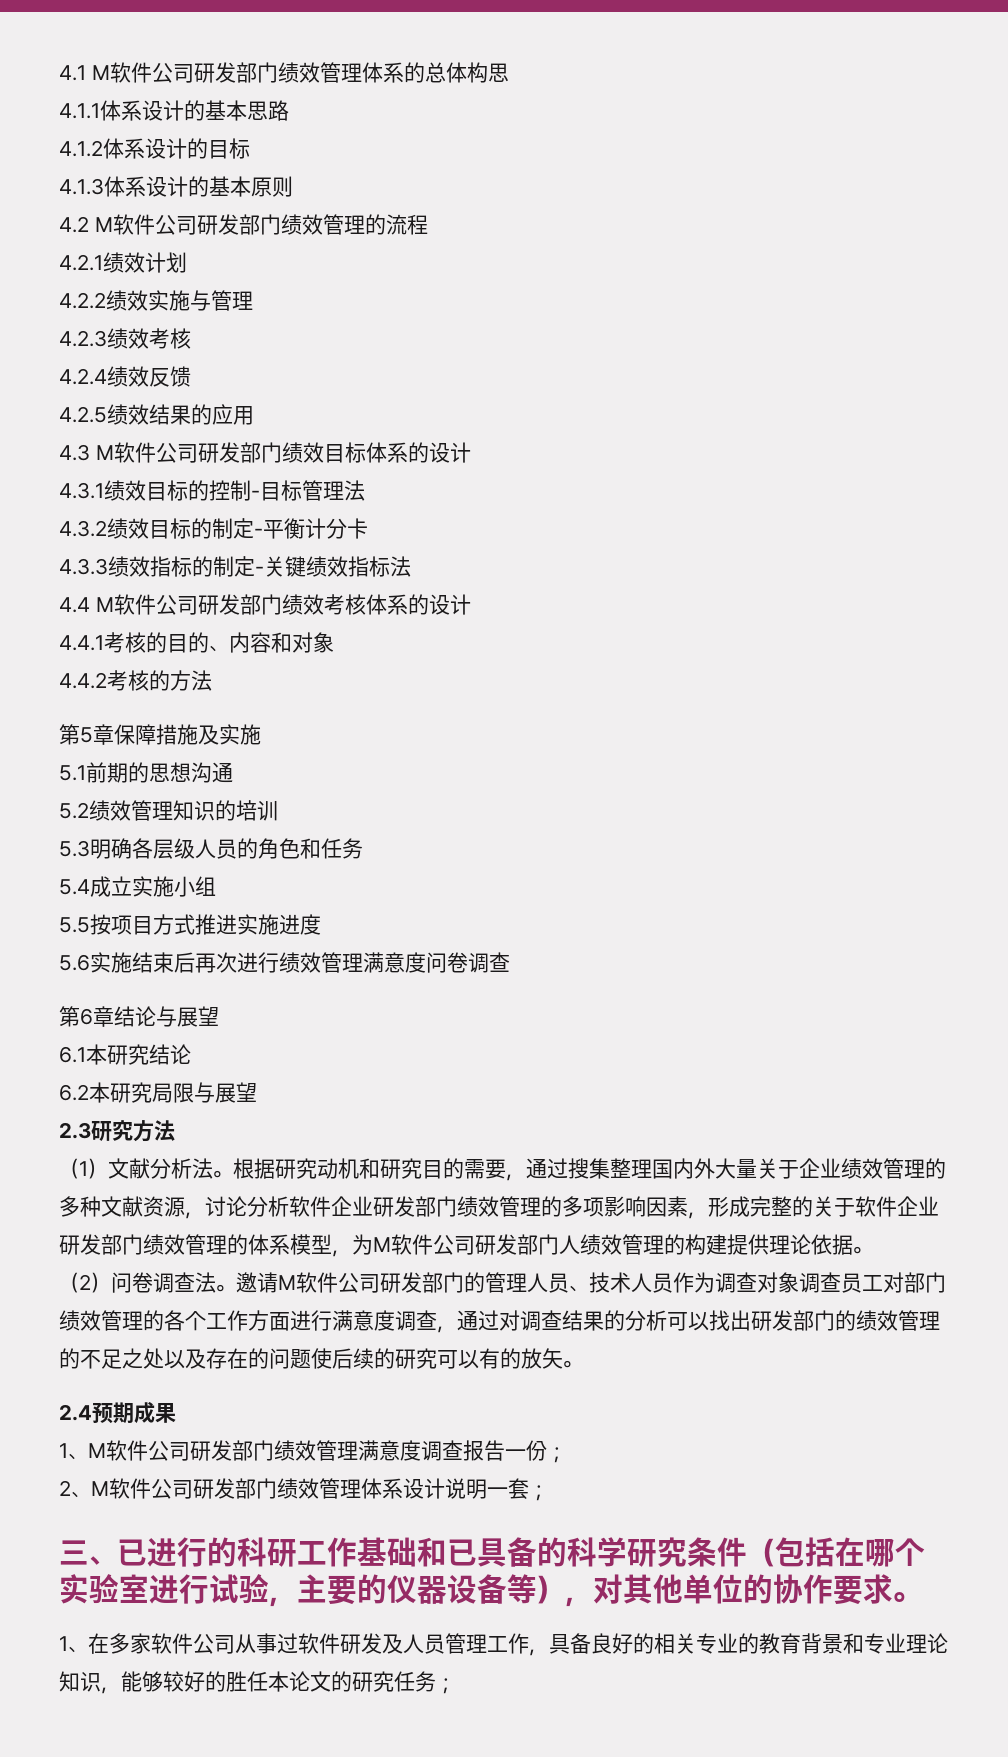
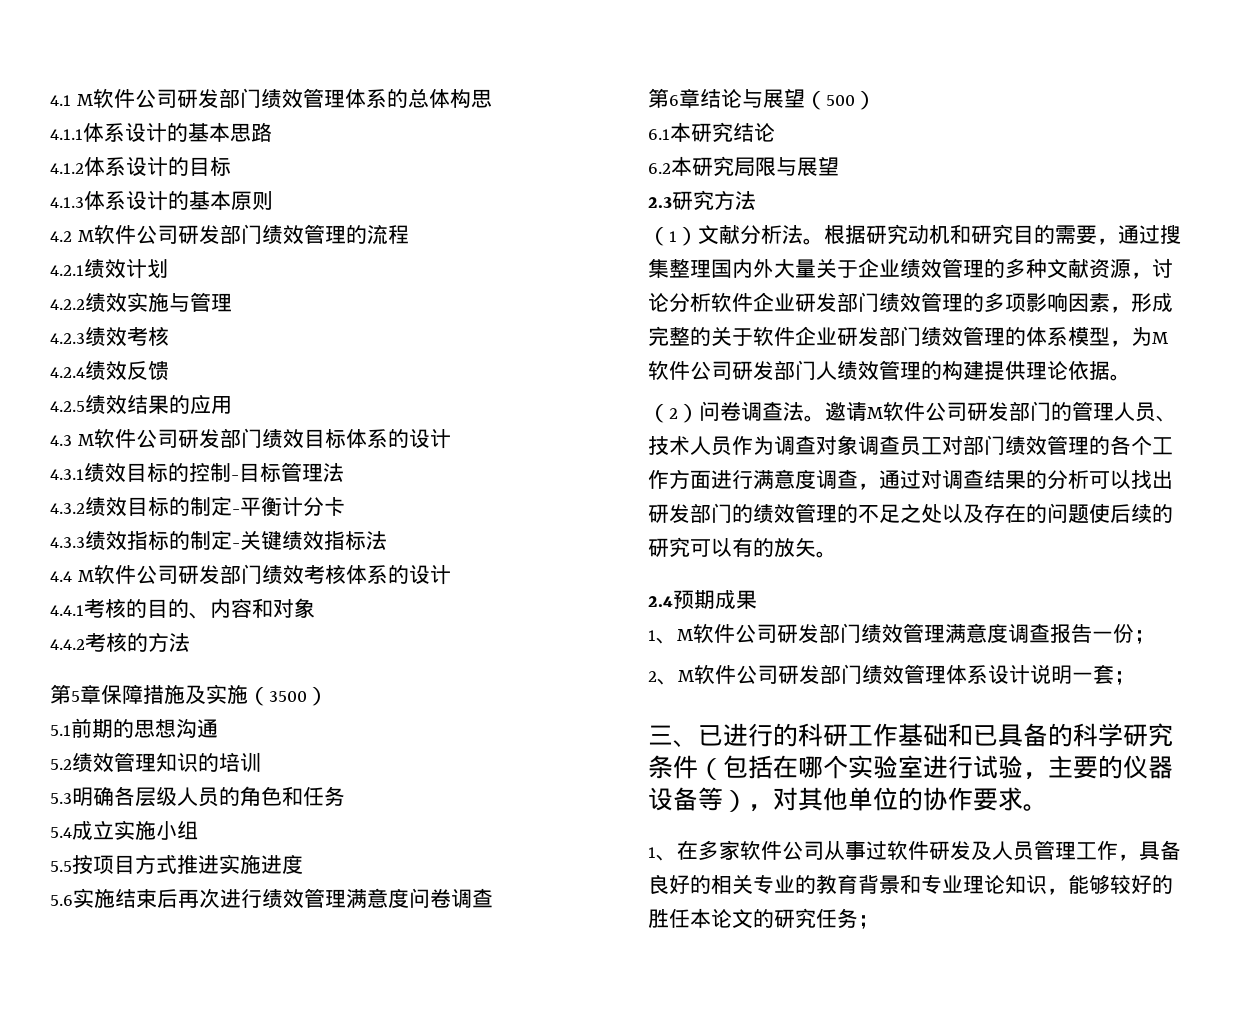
- 第5章保障措施及实施
+ 第5章保障措施及实施（3500）
- 第6章结论与展望
+ 第6章结论与展望（500）

